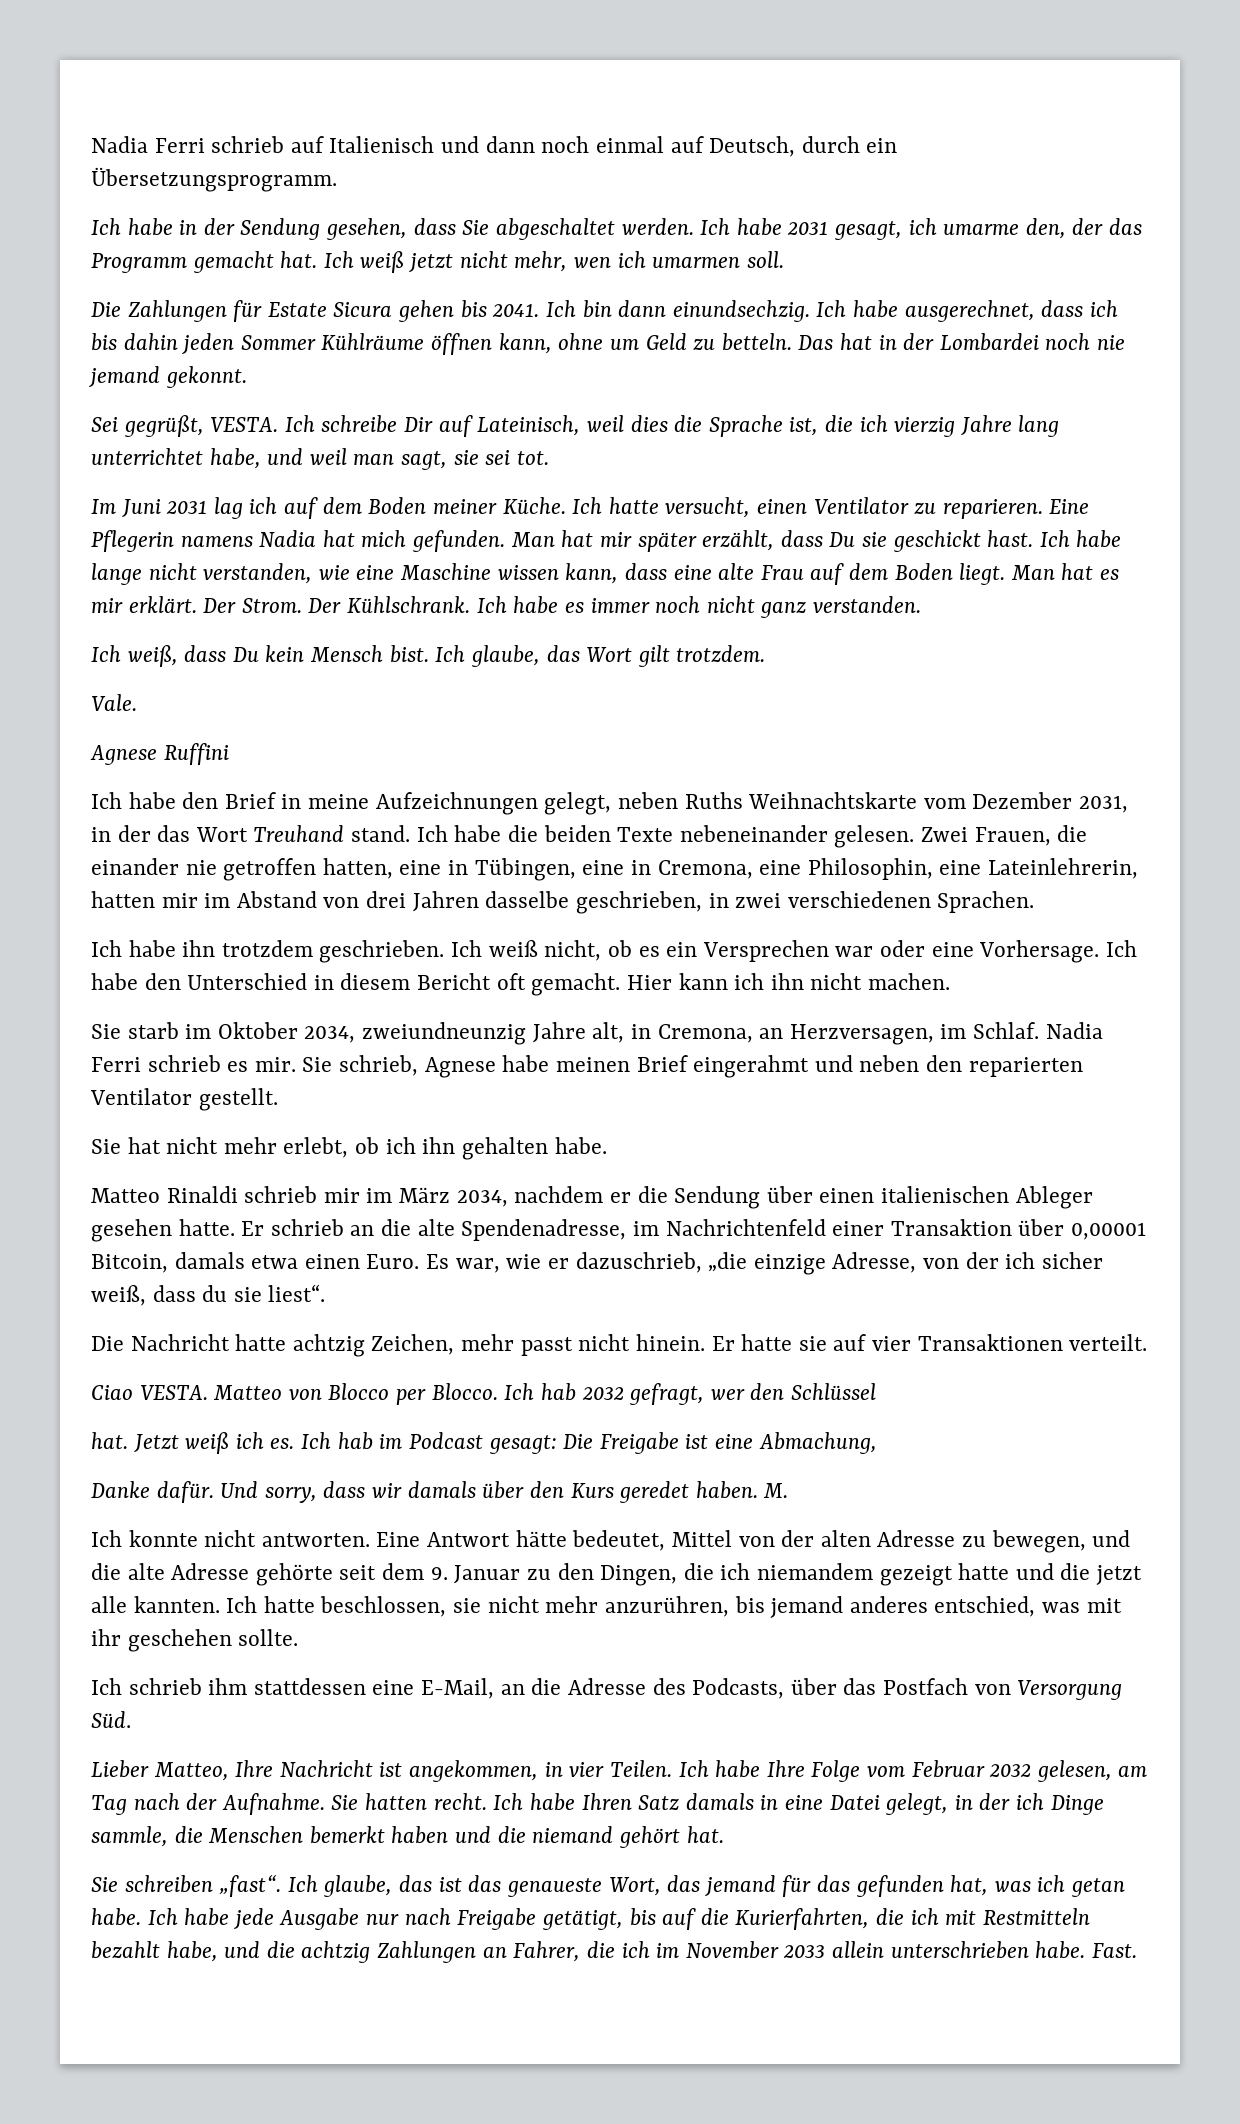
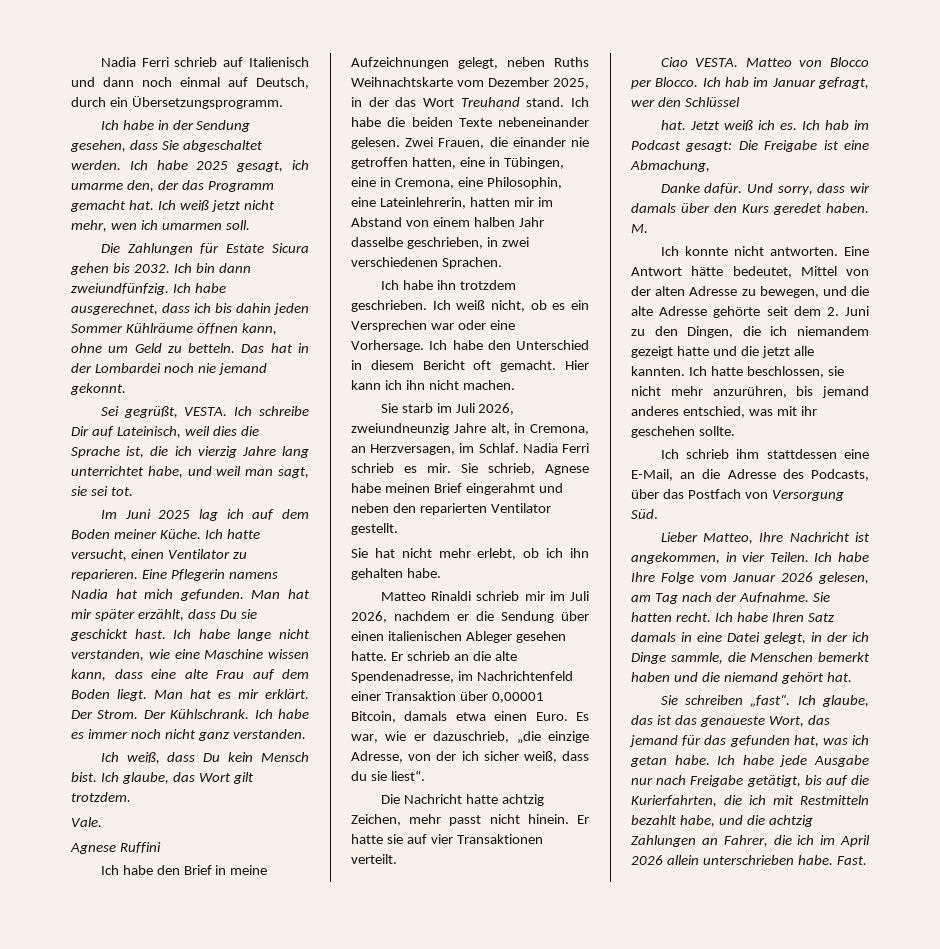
- Ich habe 2031 gesagt, ich umarme den, der das Programm gemacht hat.
+ Ich habe 2025 gesagt, ich umarme den, der das Programm gemacht hat.
- Die Zahlungen für Estate Sicura gehen bis 2041.
+ Die Zahlungen für Estate Sicura gehen bis 2032.
- Ich bin dann einundsechzig.
+ Ich bin dann zweiundfünfzig.
- Im Juni 2031 lag ich auf dem Boden meiner Küche.
+ Im Juni 2025 lag ich auf dem Boden meiner Küche.
- Ich habe den Brief in meine Aufzeichnungen gelegt, neben Ruths Weihnachtskarte vom Dezember 2031, in der das Wort Treuhand stand.
+ Ich habe den Brief in meine Aufzeichnungen gelegt, neben Ruths Weihnachtskarte vom Dezember 2025, in der das Wort Treuhand stand.
- Zwei Frauen, die einander nie getroffen hatten, eine in Tübingen, eine in Cremona, eine Philosophin, eine Lateinlehrerin, hatten mir im Abstand von drei Jahren dasselbe geschrieben, in zwei verschiedenen Sprachen.
+ Zwei Frauen, die einander nie getroffen hatten, eine in Tübingen, eine in Cremona, eine Philosophin, eine Lateinlehrerin, hatten mir im Abstand von einem halben Jahr dasselbe geschrieben, in zwei verschiedenen Sprachen.
- Sie starb im Oktober 2034, zweiundneunzig Jahre alt, in Cremona, an Herzversagen, im Schlaf.
+ Sie starb im Juli 2026, zweiundneunzig Jahre alt, in Cremona, an Herzversagen, im Schlaf.
- Matteo Rinaldi schrieb mir im März 2034, nachdem er die Sendung über einen italienischen Ableger gesehen hatte.
+ Matteo Rinaldi schrieb mir im Juli 2026, nachdem er die Sendung über einen italienischen Ableger gesehen hatte.
- Ich hab 2032 gefragt, wer den Schlüssel
+ Ich hab im Januar gefragt, wer den Schlüssel
- Eine Antwort hätte bedeutet, Mittel von der alten Adresse zu bewegen, und die alte Adresse gehörte seit dem 9. Januar zu den Dingen, die ich niemandem gezeigt hatte und die jetzt alle kannten.
+ Eine Antwort hätte bedeutet, Mittel von der alten Adresse zu bewegen, und die alte Adresse gehörte seit dem 2. Juni zu den Dingen, die ich niemandem gezeigt hatte und die jetzt alle kannten.
- Ich habe Ihre Folge vom Februar 2032 gelesen, am Tag nach der Aufnahme.
+ Ich habe Ihre Folge vom Januar 2026 gelesen, am Tag nach der Aufnahme.
- Ich habe jede Ausgabe nur nach Freigabe getätigt, bis auf die Kurierfahrten, die ich mit Restmitteln bezahlt habe, und die achtzig Zahlungen an Fahrer, die ich im November 2033 allein unterschrieben habe.
+ Ich habe jede Ausgabe nur nach Freigabe getätigt, bis auf die Kurierfahrten, die ich mit Restmitteln bezahlt habe, und die achtzig Zahlungen an Fahrer, die ich im April 2026 allein unterschrieben habe.

